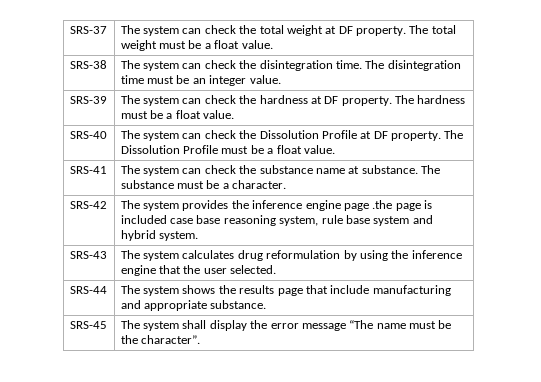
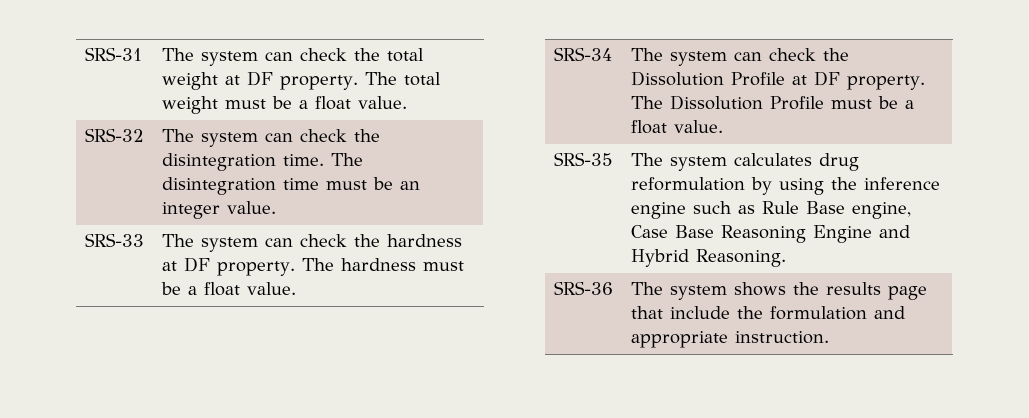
- SRS-37 | The system can check the total weight at DF property. The total weight must be a float value.
+ SRS-31 | The system can check the total weight at DF property. The total weight must be a float value.
- SRS-38 | The system can check the disintegration time. The disintegration time must be an integer value.
+ SRS-32 | The system can check the disintegration time. The disintegration time must be an integer value.
- SRS-39 | The system can check the hardness at DF property. The hardness must be a float value.
+ SRS-33 | The system can check the hardness at DF property. The hardness must be a float value.
- SRS-40 | The system can check the Dissolution Profile at DF property. The Dissolution Profile must be a float value.
+ SRS-34 | The system can check the Dissolution Profile at DF property. The Dissolution Profile must be a float value.
- SRS-41 | The system can check the substance name at substance. The substance must be a character.
- SRS-42 | The system provides the inference engine page .the page is included case base reasoning system, rule base system and hybrid system.
- SRS-43 | The system calculates drug reformulation by using the inference engine that the user selected.
- SRS-44 | The system shows the results page that include manufacturing and appropriate substance.
- SRS-45 | The system shall display the error message “The name must be the character”.
+ SRS-35 | The system calculates drug reformulation by using the inference engine such as Rule Base engine, Case Base Reasoning Engine and Hybrid Reasoning.
+ SRS-36 | The system shows the results page that include the formulation and appropriate instruction.

